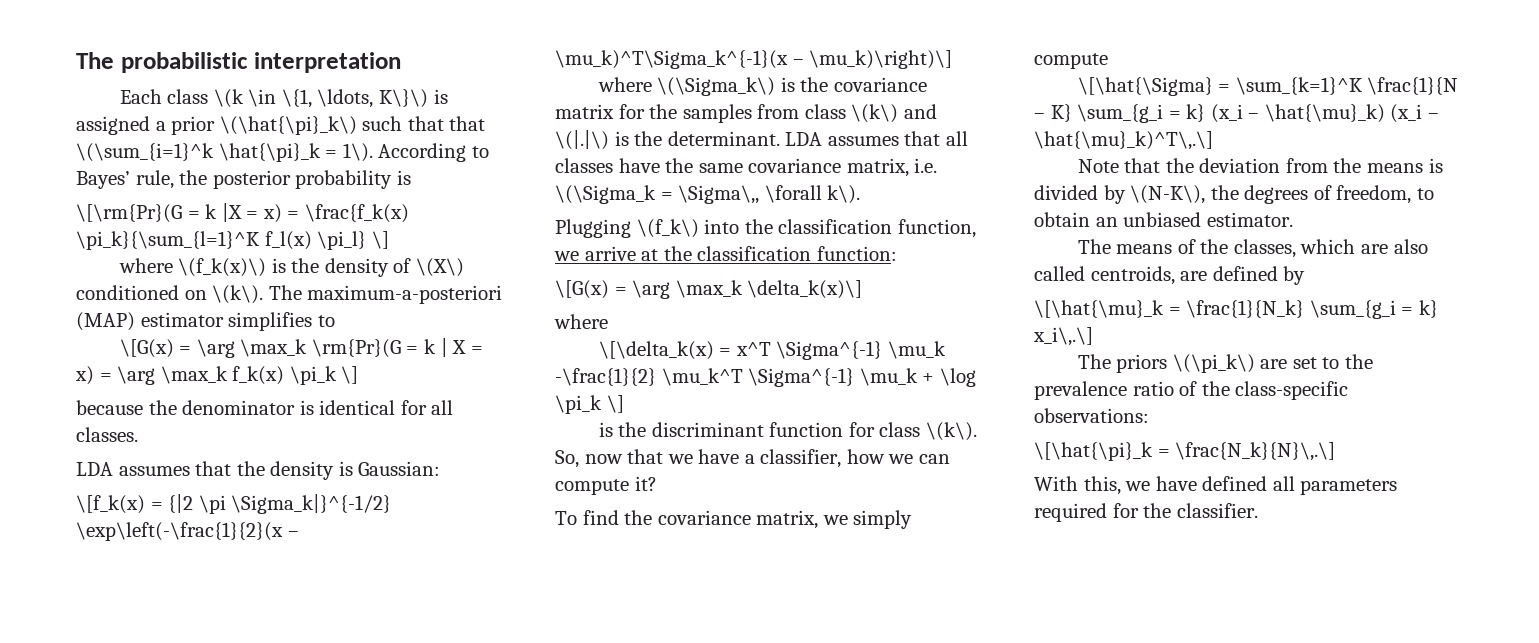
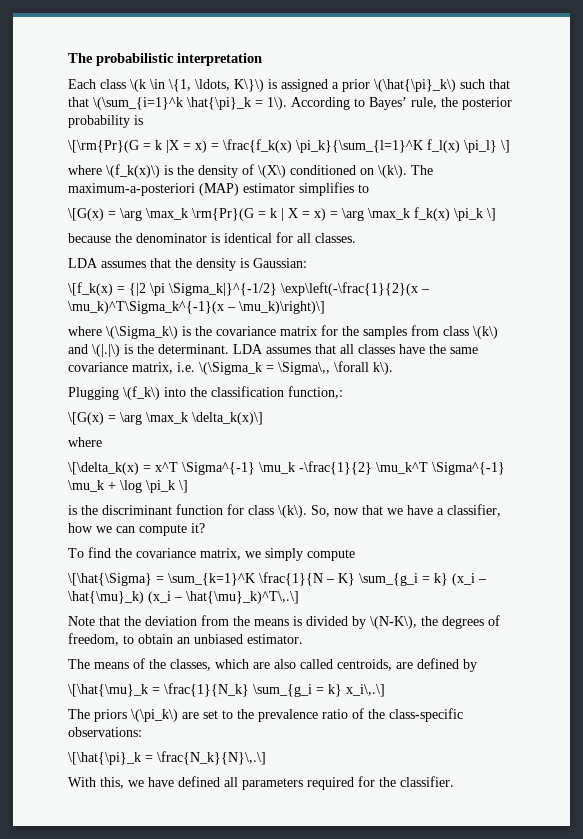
- Plugging \(f_k\) into the classification function, we arrive at the classification function:
+ Plugging \(f_k\) into the classification function,:

